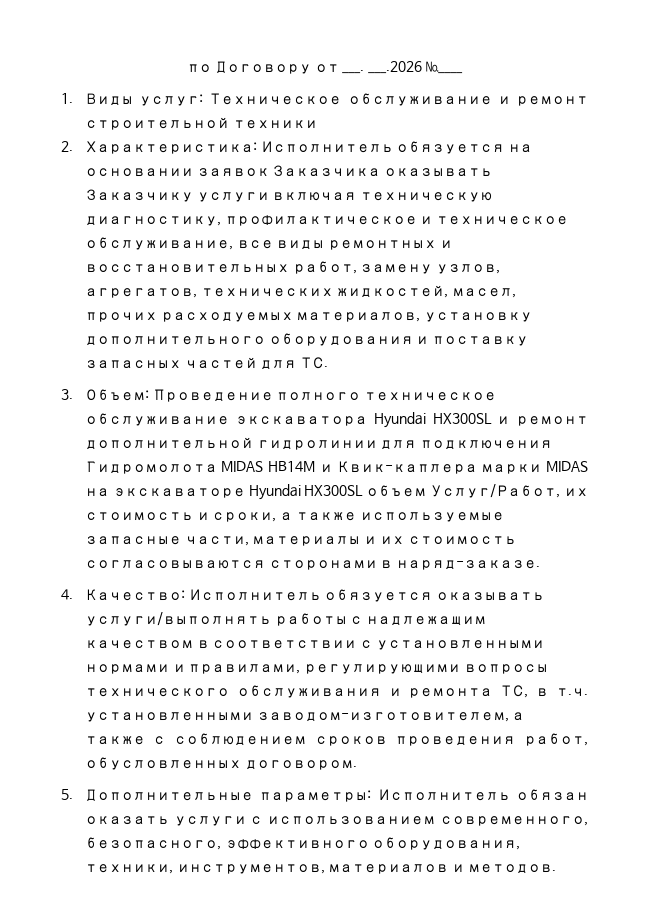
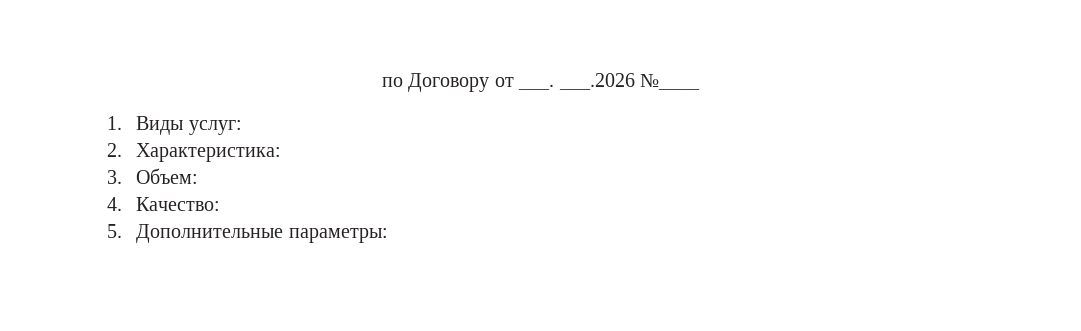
- 1. Виды услуг: Техническое обслуживание и ремонт строительной техники
- 2. Характеристика: Исполнитель обязуется на основании заявок Заказчика оказывать Заказчику услуги включая техническую диагностику, профилактическое и техническое обслуживание, все виды ремонтных и восстановительных работ, замену узлов, агрегатов, технических жидкостей, масел, прочих расходуемых материалов, установку дополнительного оборудования и поставку запасных частей для ТС.
- 3. Объем: Проведение полного техническое обслуживание экскаватора Hyundai HX300SL и ремонт дополнительной гидролинии для подключения Гидромолота MIDAS HB14M и Квик-каплера марки MIDAS на экскаваторе Hyundai HX300SL объем Услуг/Работ, их стоимость и сроки, а также используемые запасные части, материалы и их стоимость согласовываются сторонами в наряд-заказе.
- 4. Качество: Исполнитель обязуется оказывать услуги/выполнять работы с надлежащим качеством в соответствии с установленными нормами и правилами, регулирующими вопросы технического обслуживания и ремонта ТС, в т.ч. установленными заводом-изготовителем, а также с соблюдением сроков проведения работ, обусловленных договором.
- 5. Дополнительные параметры: Исполнитель обязан оказать услуги с использованием современного, безопасного, эффективного оборудования, техники, инструментов, материалов и методов.
+ 1. Виды услуг:
+ 2. Характеристика:
+ 3. Объем:
+ 4. Качество:
+ 5. Дополнительные параметры:

